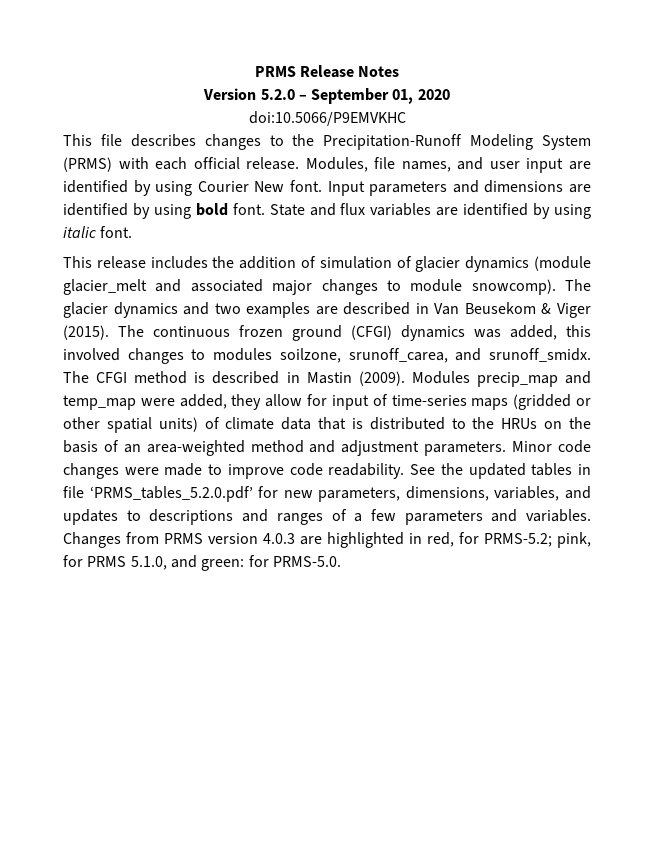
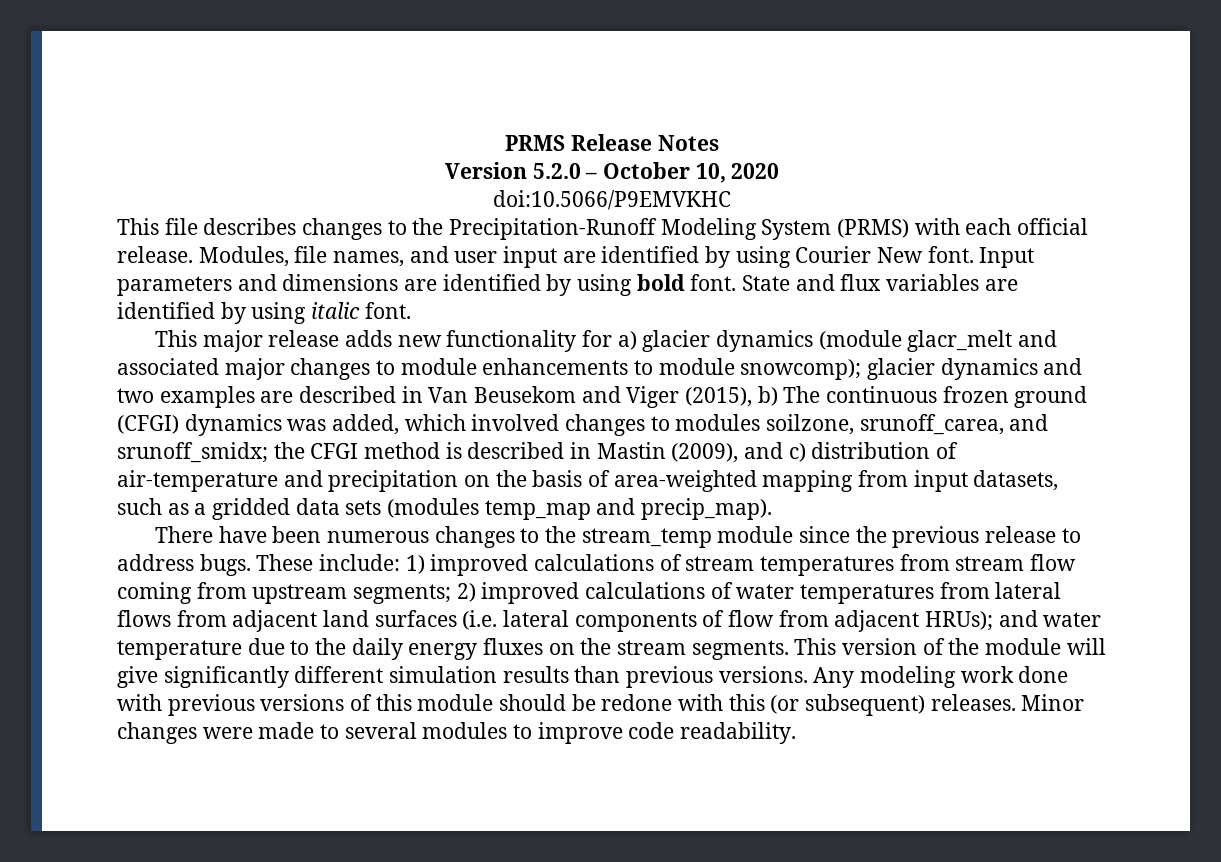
- Version 5.2.0 – September 01, 2020
+ Version 5.2.0 – October 10, 2020
- This release includes the addition of simulation of glacier dynamics (module glacier_melt and associated major changes to module snowcomp). The glacier dynamics and two examples are described in Van Beusekom & Viger (2015). The continuous frozen ground (CFGI) dynamics was added, this involved changes to modules soilzone, srunoff_carea, and srunoff_smidx. The CFGI method is described in Mastin (2009). Modules precip_map and temp_map were added, they allow for input of time-series maps (gridded or other spatial units) of climate data that is distributed to the HRUs on the basis of an area-weighted method and adjustment parameters. Minor code changes were made to improve code readability. See the updated tables in file ‘PRMS_tables_5.2.0.pdf’ for new parameters, dimensions, variables, and updates to descriptions and ranges of a few parameters and variables. Changes from PRMS version 4.0.3 are highlighted in red, for PRMS-5.2; pink, for PRMS 5.1.0, and green: for PRMS-5.0.
+ This major release adds new functionality for a) glacier dynamics (module glacr_melt and associated major changes to module enhancements to module snowcomp); glacier dynamics and two examples are described in Van Beusekom and Viger (2015), b) The continuous frozen ground (CFGI) dynamics was added, which involved changes to modules soilzone, srunoff_carea, and srunoff_smidx; the CFGI method is described in Mastin (2009), and c) distribution of air-temperature and precipitation on the basis of area-weighted mapping from input datasets, such as a gridded data sets (modules temp_map and precip_map).
+ There have been numerous changes to the stream_temp module since the previous release to address bugs. These include: 1) improved calculations of stream temperatures from stream flow coming from upstream segments; 2) improved calculations of water temperatures from lateral flows from adjacent land surfaces (i.e. lateral components of flow from adjacent HRUs); and water temperature due to the daily energy fluxes on the stream segments. This version of the module will give significantly different simulation results than previous versions. Any modeling work done with previous versions of this module should be redone with this (or subsequent) releases. Minor changes were made to several modules to improve code readability.

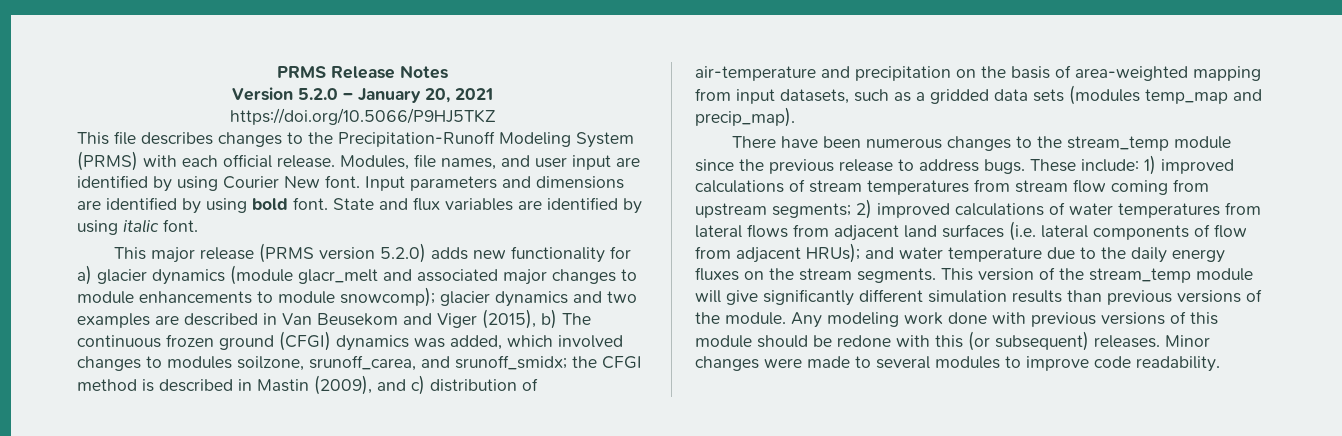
- Version 5.2.0 – October 10, 2020
- doi:10.5066/P9EMVKHC
+ Version 5.2.0 – January 20, 2021
+ https://doi.org/10.5066/P9HJ5TKZ
- This major release adds new functionality for a) glacier dynamics (module glacr_melt and associated major changes to module enhancements to module snowcomp);
+ This major release (PRMS version 5.2.0) adds new functionality for a) glacier dynamics (module glacr_melt and associated major changes to module enhancements to module snowcomp);
- This version of the module will give significantly different simulation results than previous versions.
+ This version of the stream_temp module will give significantly different simulation results than previous versions of the module.

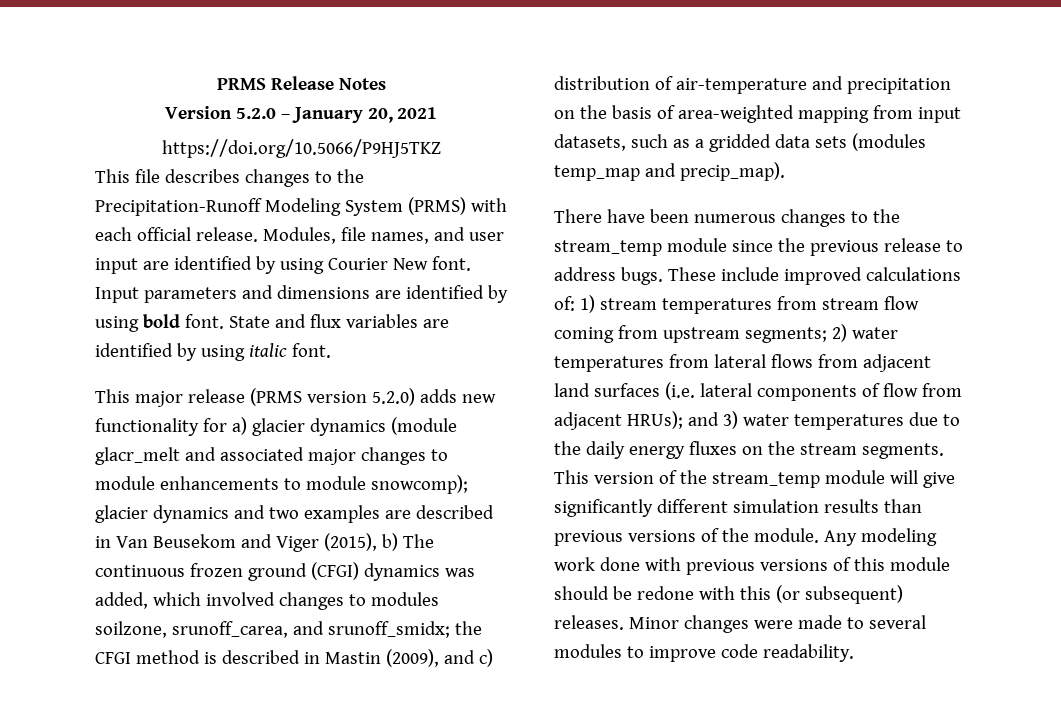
- These include: 1) improved calculations of stream temperatures from stream flow coming from upstream segments; 2) improved calculations of water temperatures from lateral flows from adjacent land surfaces (i.e. lateral components of flow from adjacent HRUs); and water temperature due to the daily energy fluxes on the stream segments.
+ These include improved calculations of: 1) stream temperatures from stream flow coming from upstream segments; 2) water temperatures from lateral flows from adjacent land surfaces (i.e. lateral components of flow from adjacent HRUs); and 3) water temperatures due to the daily energy fluxes on the stream segments.

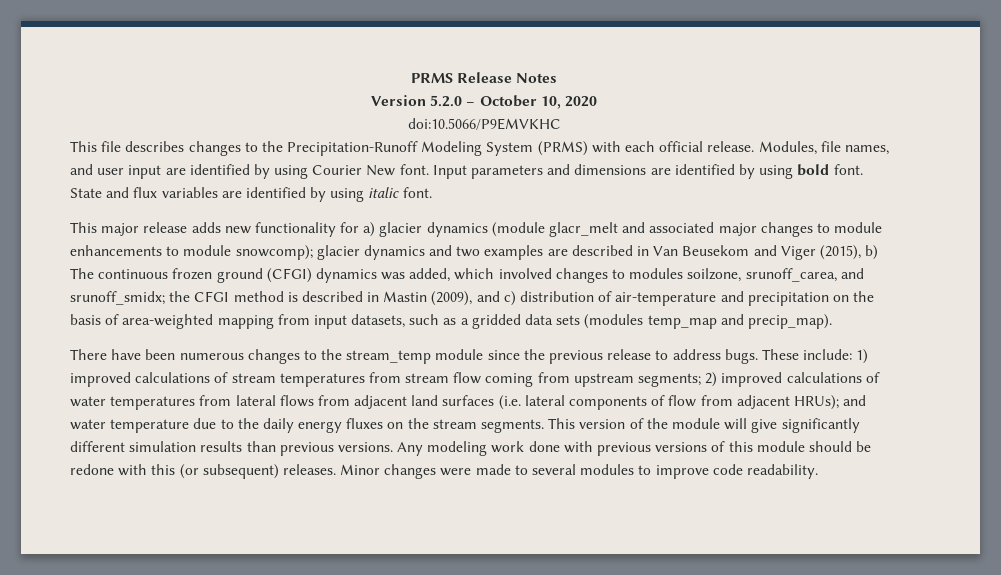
- Version 5.2.0 – January 20, 2021
- https://doi.org/10.5066/P9HJ5TKZ
+ Version 5.2.0 – October 10, 2020
+ doi:10.5066/P9EMVKHC
- This major release (PRMS version 5.2.0) adds new functionality for a) glacier dynamics (module glacr_melt and associated major changes to module enhancements to module snowcomp);
+ This major release adds new functionality for a) glacier dynamics (module glacr_melt and associated major changes to module enhancements to module snowcomp);
- These include improved calculations of: 1) stream temperatures from stream flow coming from upstream segments; 2) water temperatures from lateral flows from adjacent land surfaces (i.e. lateral components of flow from adjacent HRUs); and 3) water temperatures due to the daily energy fluxes on the stream segments.
+ These include: 1) improved calculations of stream temperatures from stream flow coming from upstream segments; 2) improved calculations of water temperatures from lateral flows from adjacent land surfaces (i.e. lateral components of flow from adjacent HRUs); and water temperature due to the daily energy fluxes on the stream segments.
- This version of the stream_temp module will give significantly different simulation results than previous versions of the module.
+ This version of the module will give significantly different simulation results than previous versions.

